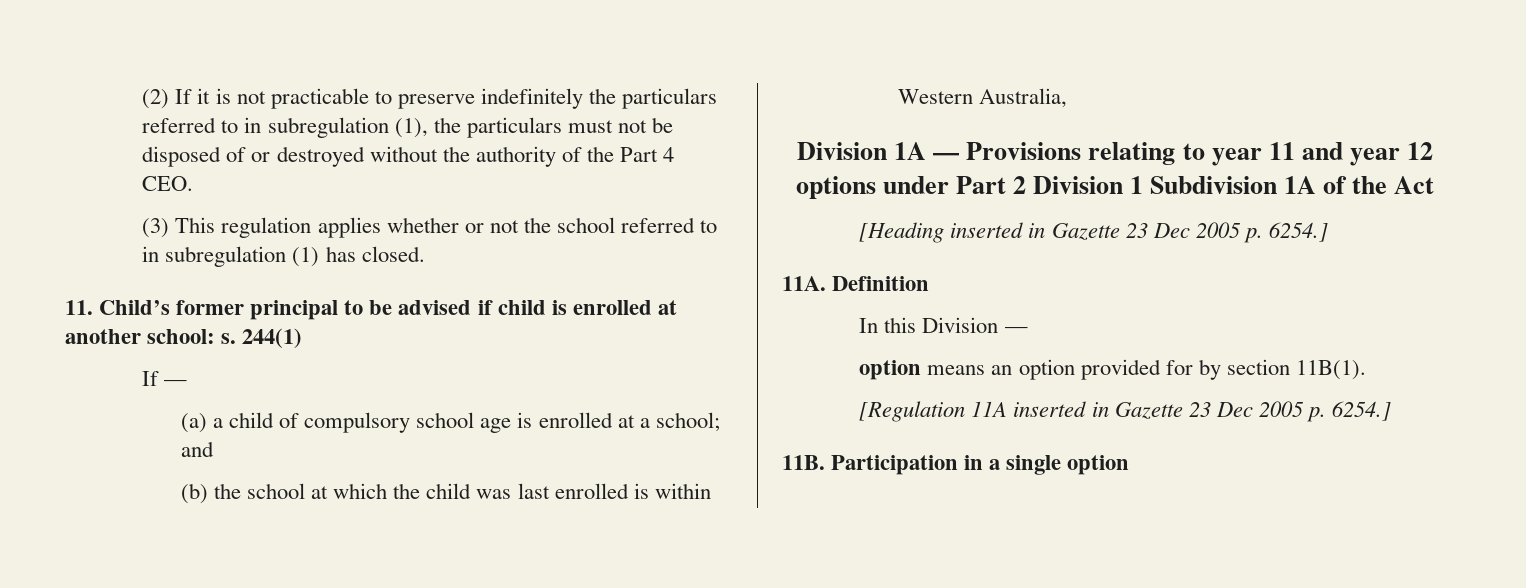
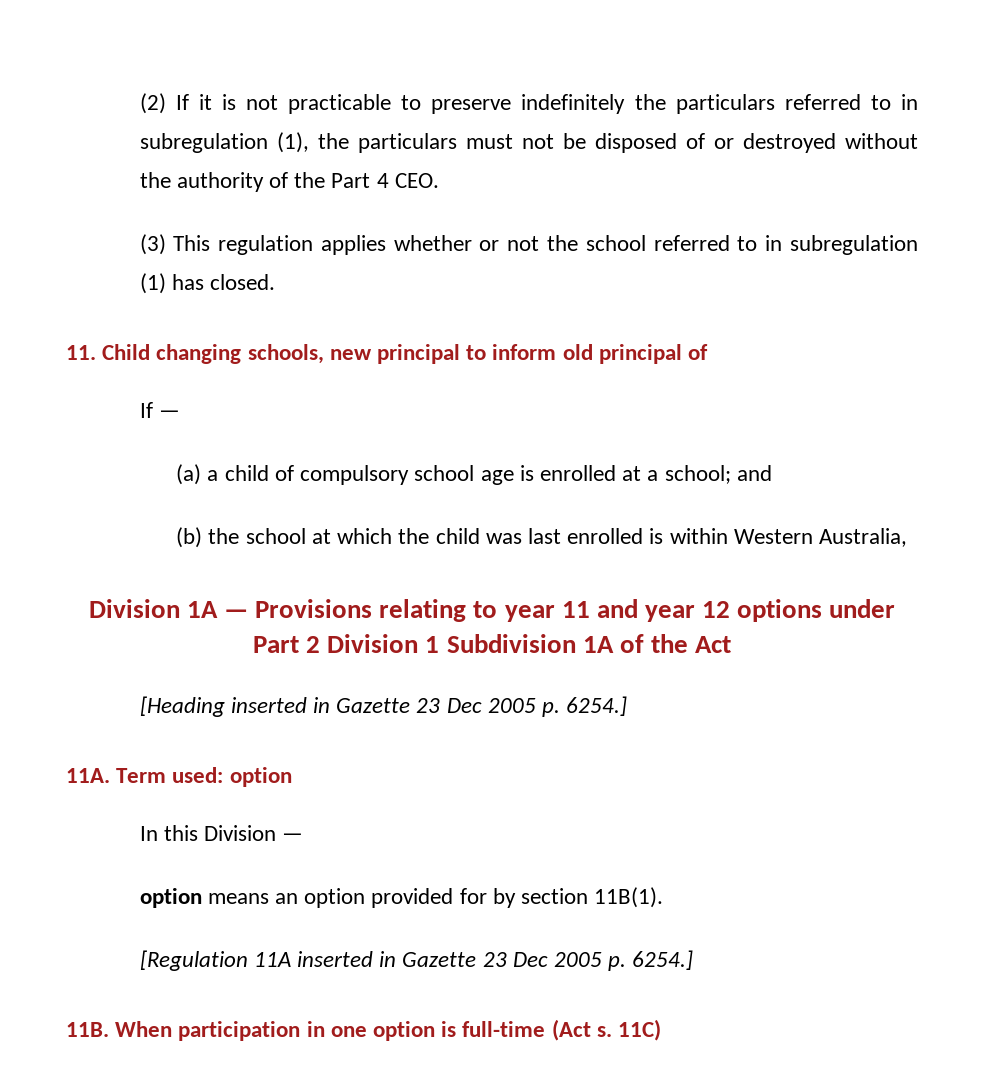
- 11. Child’s former principal to be advised if child is enrolled at another school: s. 244(1)
+ 11. Child changing schools, new principal to inform old principal of
- Definition
+ Term used: option
- Participation in a single option
+ When participation in one option is full-time (Act s. 11C)

